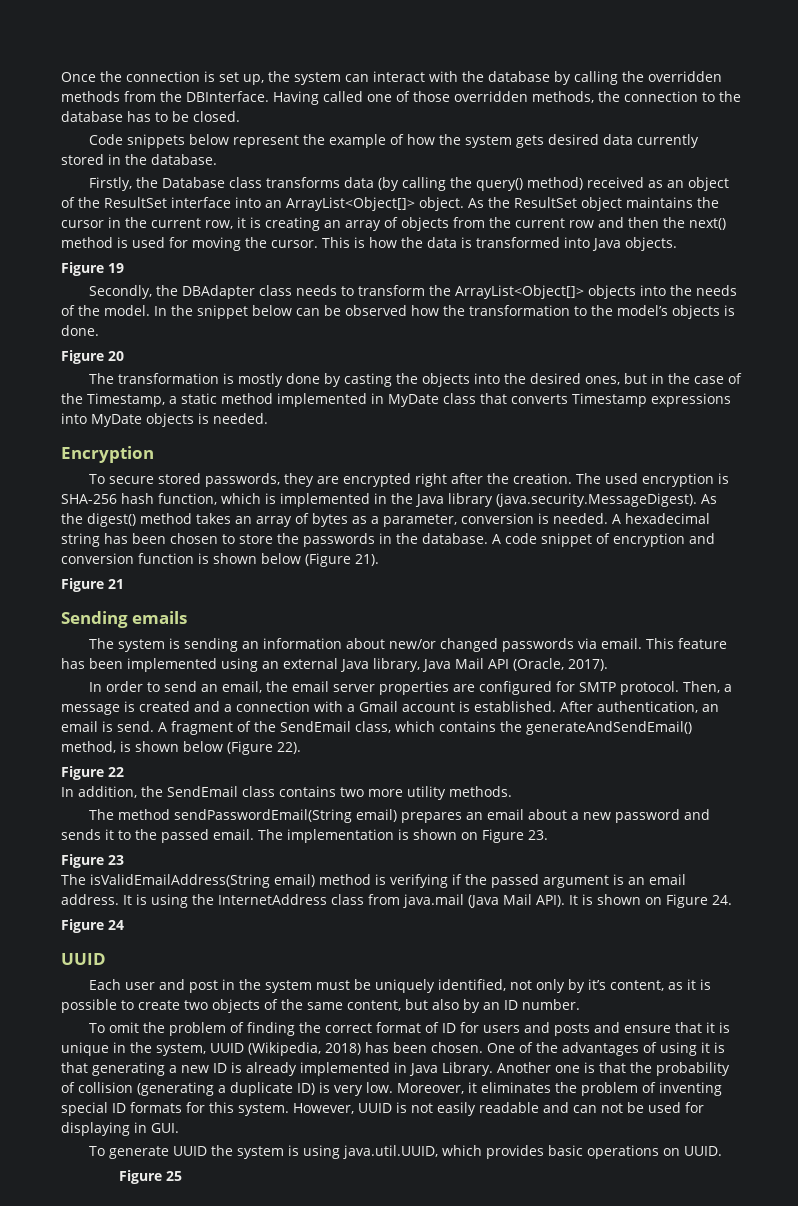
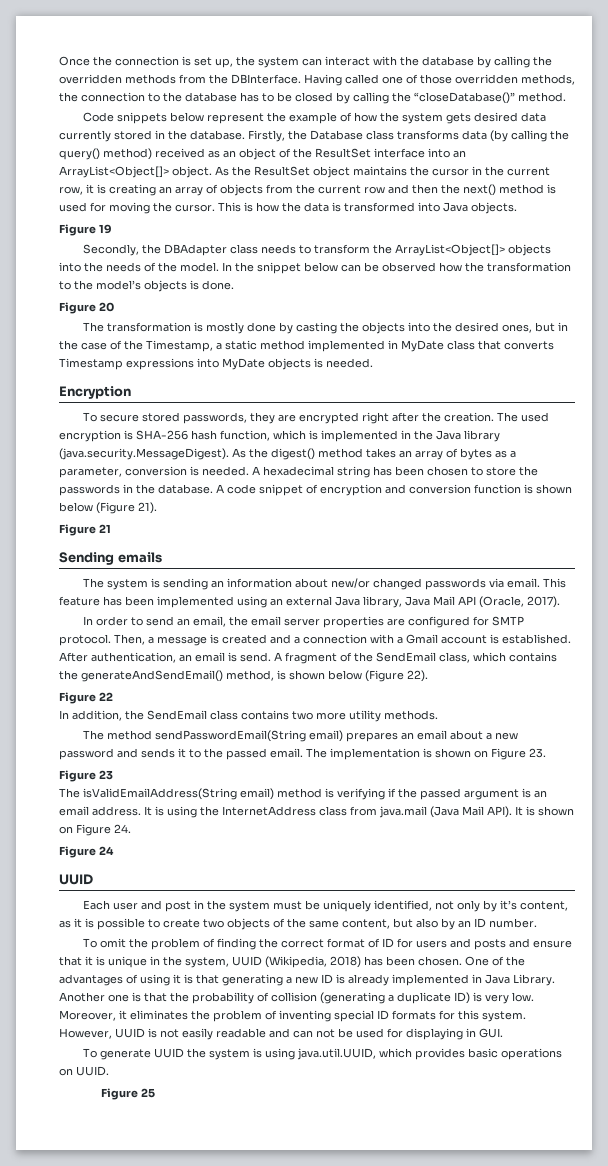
- Having called one of those overridden methods, the connection to the database has to be closed.
+ Having called one of those overridden methods, the connection to the database has to be closed by calling the “closeDatabase()” method.
- Code snippets below represent the example of how the system gets desired data currently stored in the database.
- Firstly, the Database class transforms data (by calling the query() method) received as an object of the ResultSet interface into an ArrayList<Object[]> object.
+ Code snippets below represent the example of how the system gets desired data currently stored in the database. Firstly, the Database class transforms data (by calling the query() method) received as an object of the ResultSet interface into an ArrayList<Object[]> object.

